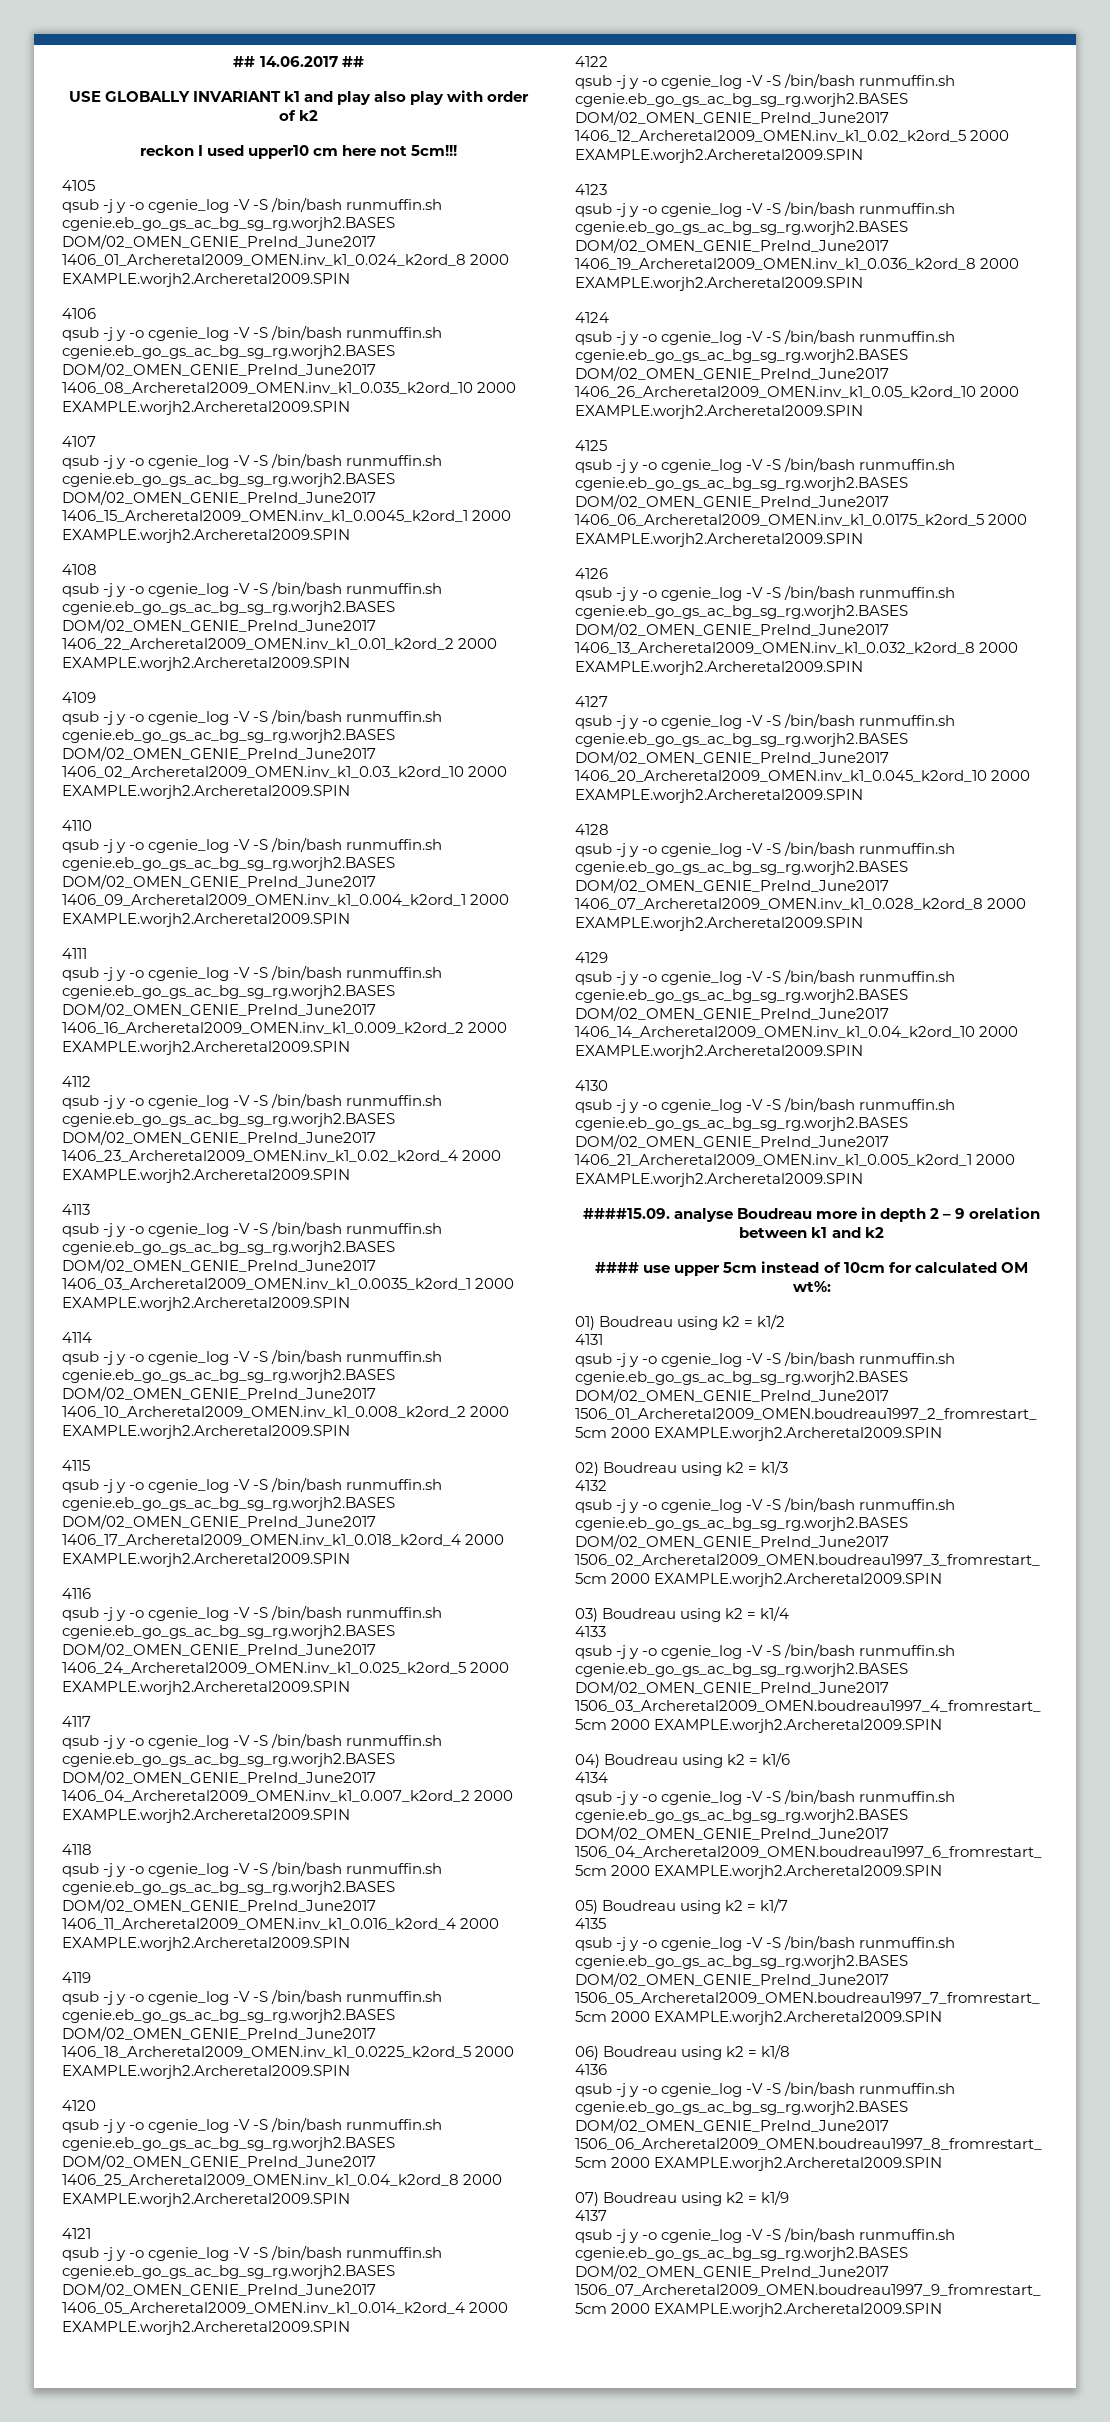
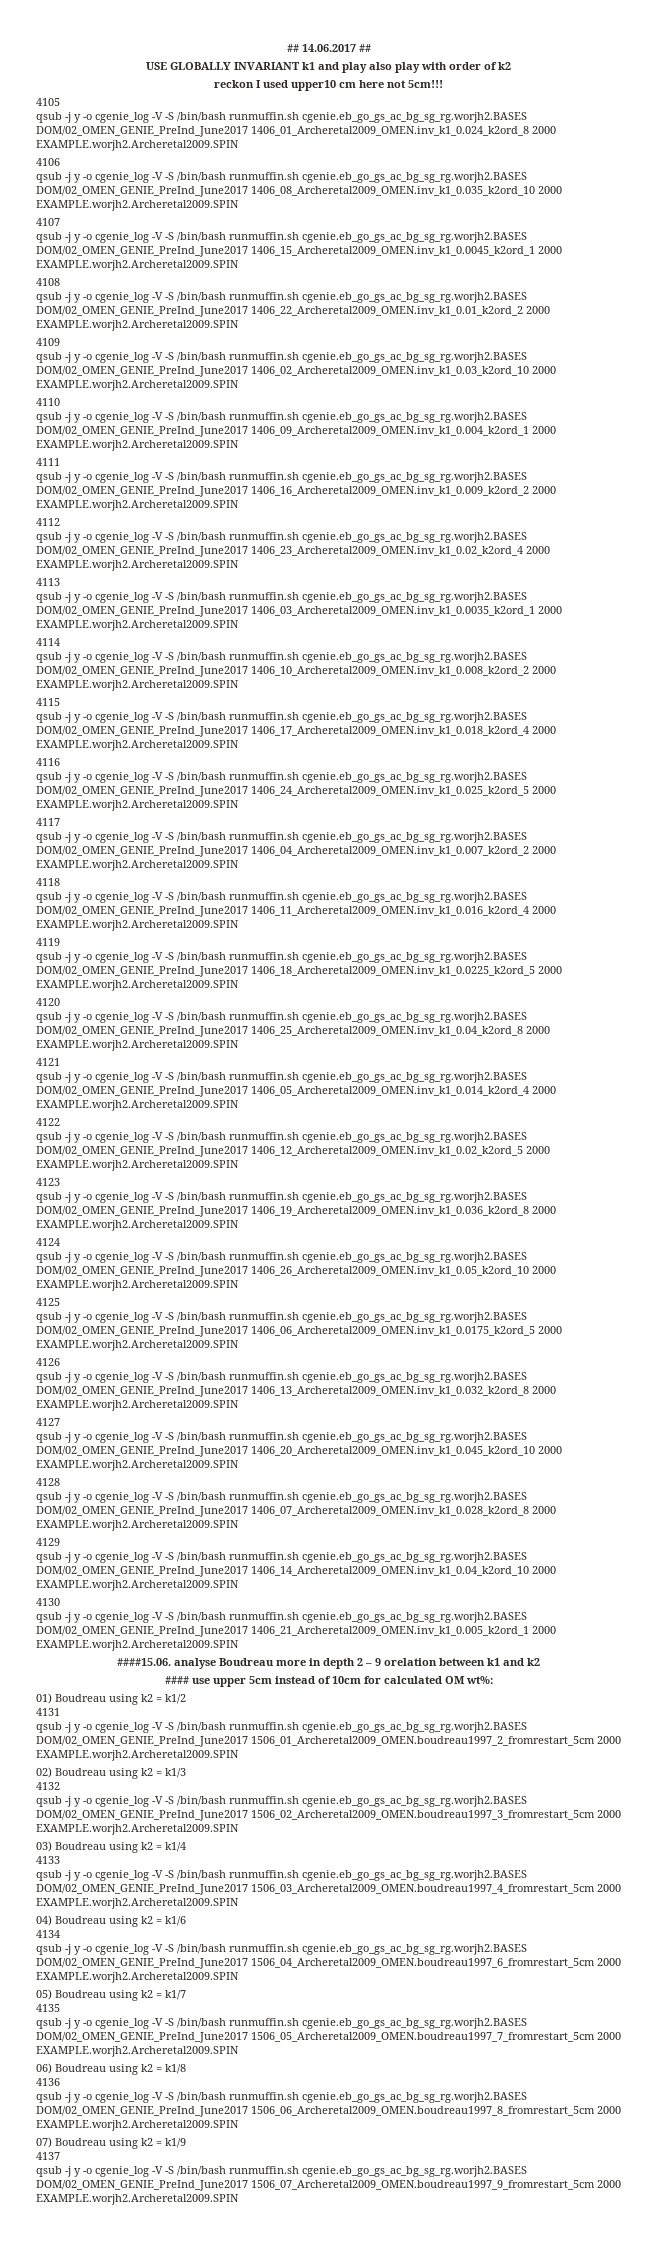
- ####15.09. analyse Boudreau more in depth 2 – 9 orelation between k1 and k2
+ ####15.06. analyse Boudreau more in depth 2 – 9 orelation between k1 and k2

